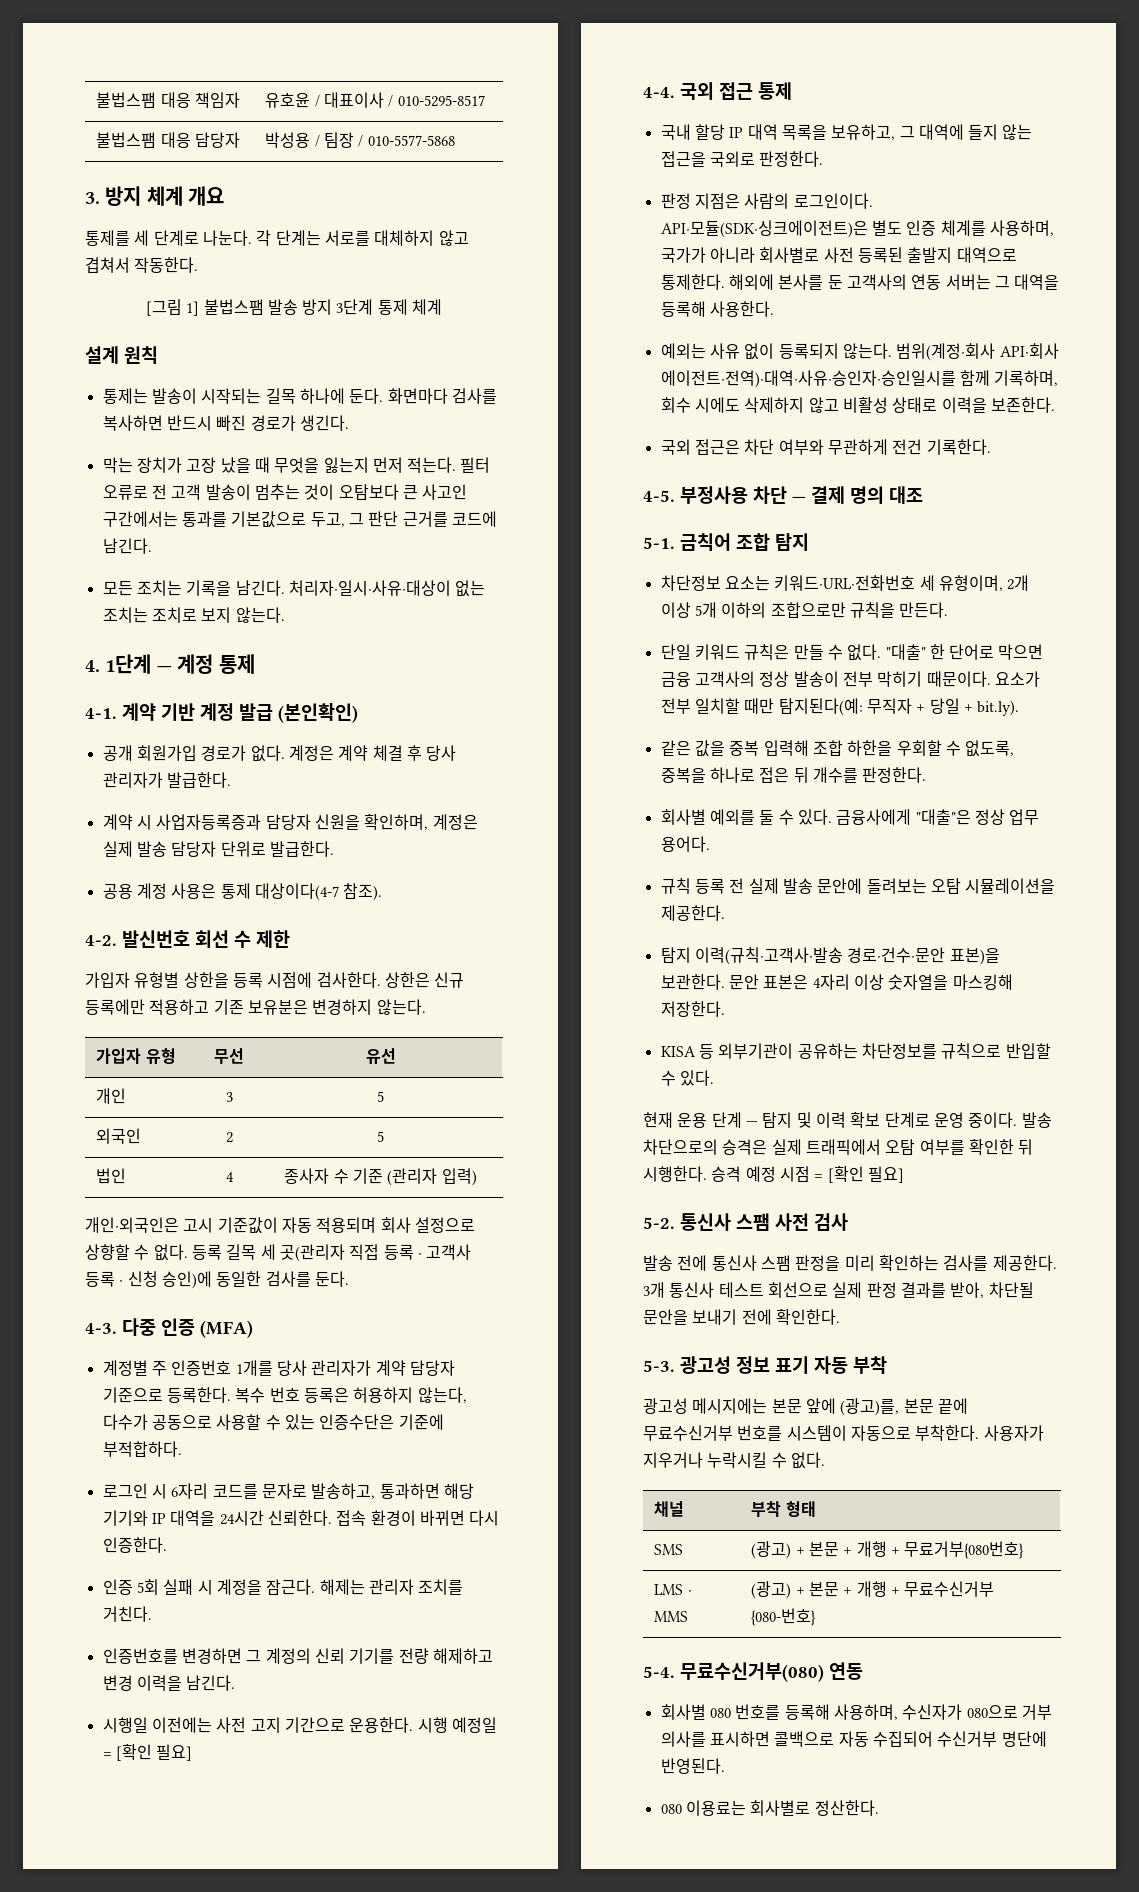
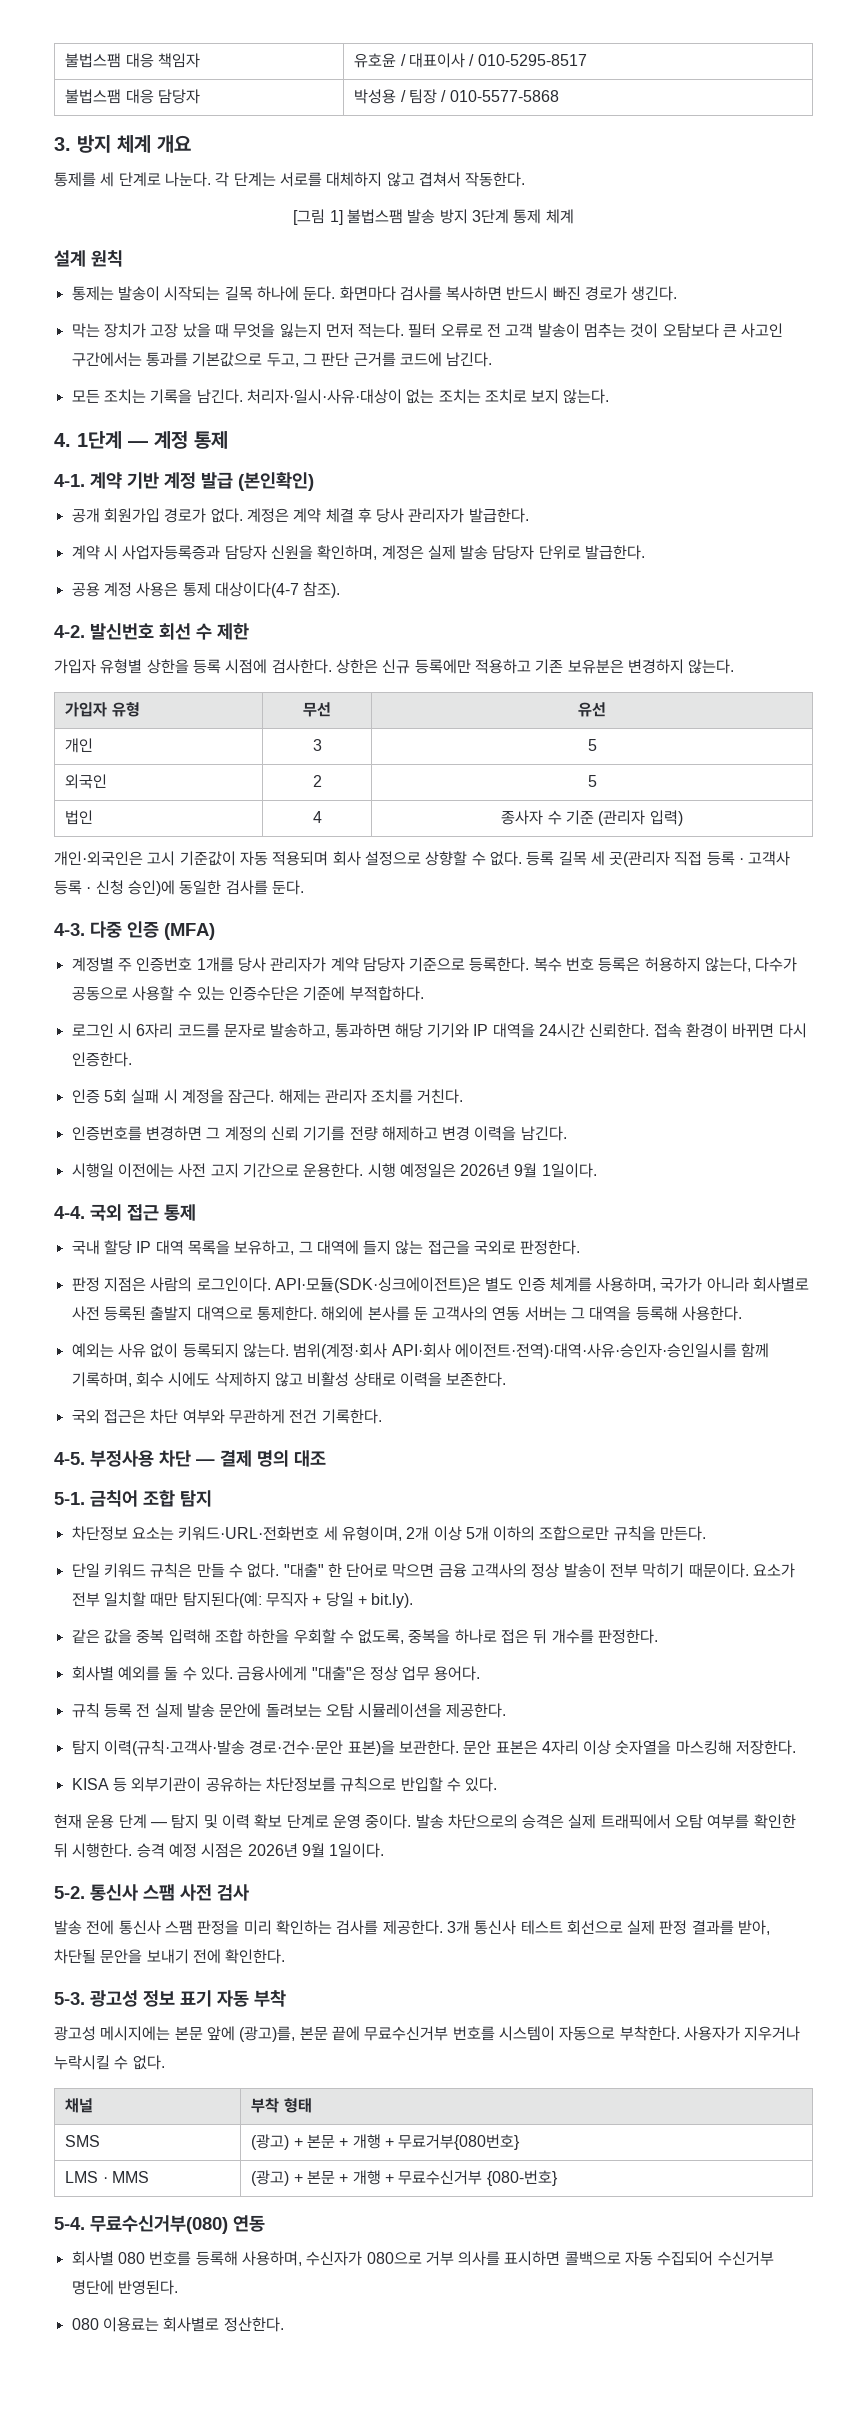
- 시행 예정일 = [확인 필요]
+ 시행 예정일은 2026년 9월 1일이다.
- 승격 예정 시점 = [확인 필요]
+ 승격 예정 시점은 2026년 9월 1일이다.

